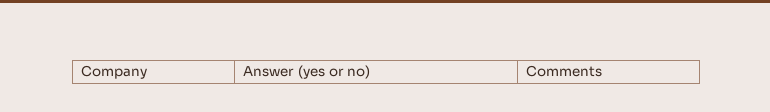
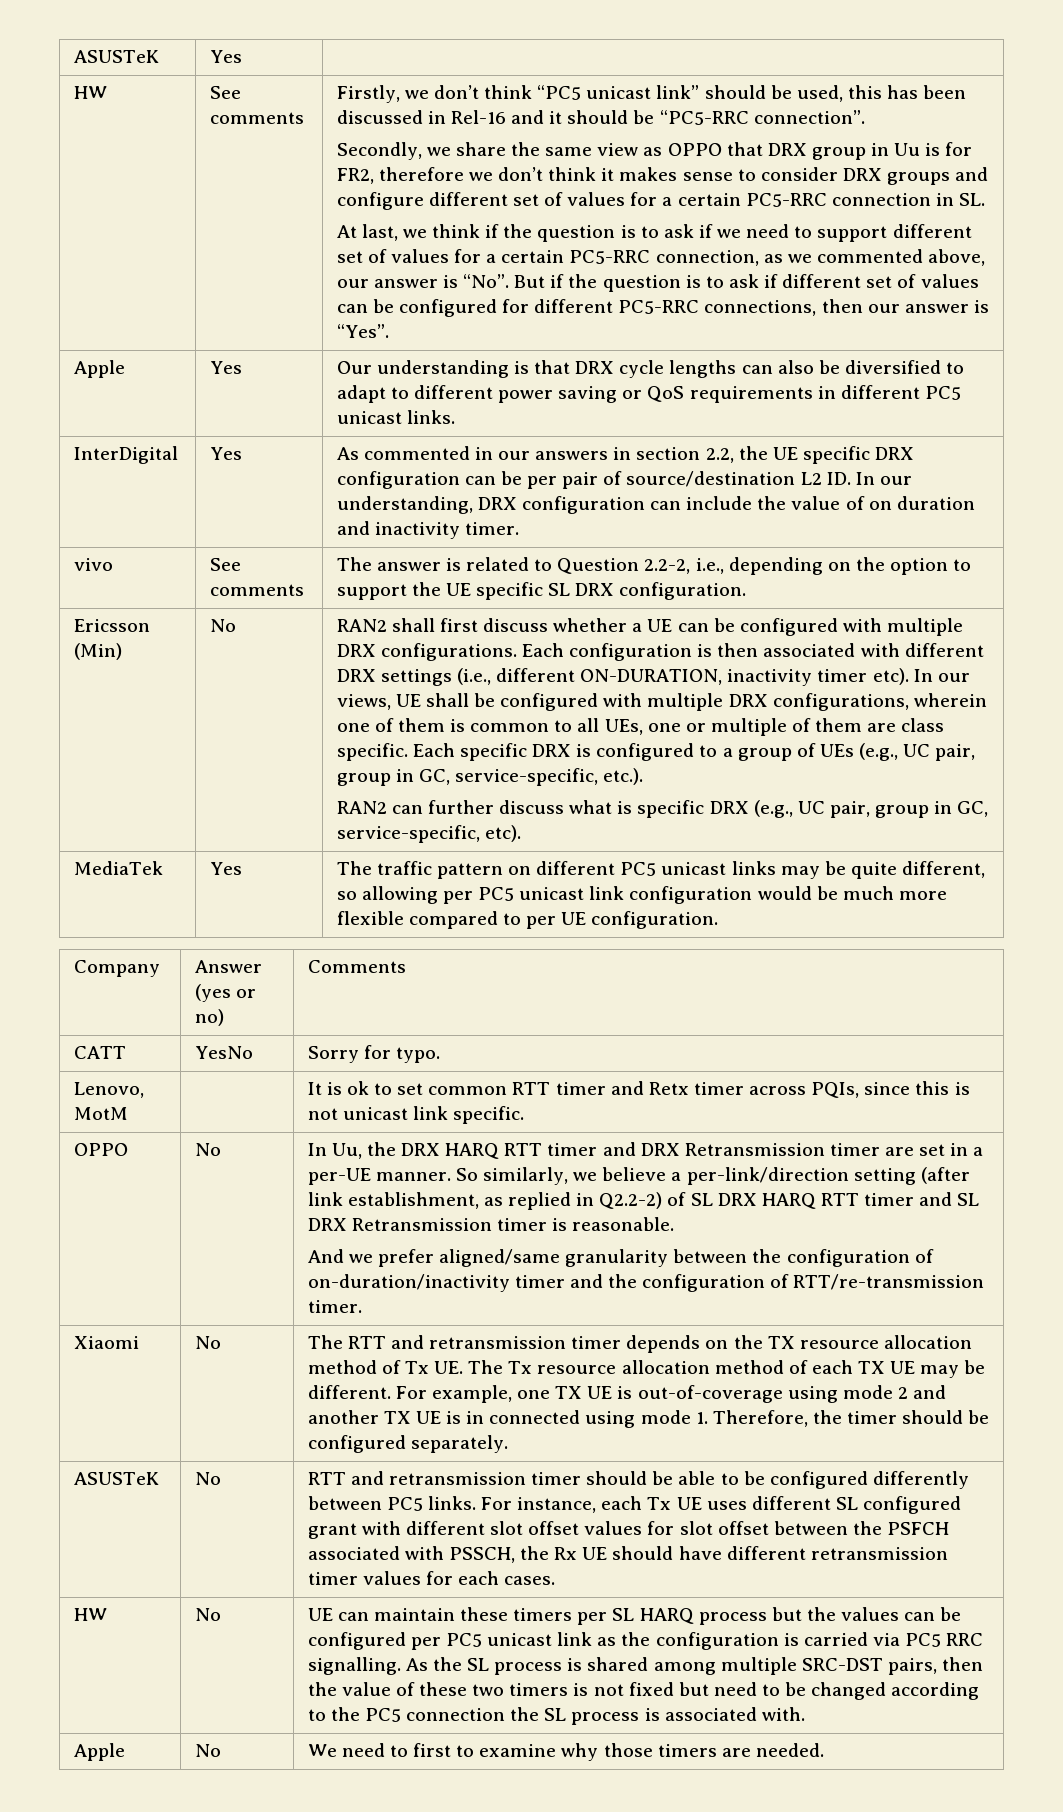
+ ASUSTeK | Yes |
+ HW | See comments | Firstly, we don’t think “PC5 unicast link” should be used, this has been discussed in Rel-16 and it should be “PC5-RRC connection”.
+ Secondly, we share the same view as OPPO that DRX group in Uu is for FR2, therefore we don’t think it makes sense to consider DRX groups and configure different set of values for a certain PC5-RRC connection in SL.
+ At last, we think if the question is to ask if we need to support different set of values for a certain PC5-RRC connection, as we commented above, our answer is “No”. But if the question is to ask if different set of values can be configured for different PC5-RRC connections, then our answer is “Yes”.
+ Apple | Yes | Our understanding is that DRX cycle lengths can also be diversified to adapt to different power saving or QoS requirements in different PC5 unicast links.
+ InterDigital | Yes | As commented in our answers in section 2.2, the UE specific DRX configuration can be per pair of source/destination L2 ID. In our understanding, DRX configuration can include the value of on duration and inactivity timer.
+ vivo | See comments | The answer is related to Question 2.2-2, i.e., depending on the option to support the UE specific SL DRX configuration.
+ Ericsson (Min) | No | RAN2 shall first discuss whether a UE can be configured with multiple DRX configurations. Each configuration is then associated with different DRX settings (i.e., different ON-DURATION, inactivity timer etc). In our views, UE shall be configured with multiple DRX configurations, wherein one of them is common to all UEs, one or multiple of them are class specific. Each specific DRX is configured to a group of UEs (e.g., UC pair, group in GC, service-specific, etc.).
+ RAN2 can further discuss what is specific DRX (e.g., UC pair, group in GC, service-specific, etc).
+ MediaTek | Yes | The traffic pattern on different PC5 unicast links may be quite different, so allowing per PC5 unicast link configuration would be much more flexible compared to per UE configuration.
+ CATT | YesNo | Sorry for typo.
+ Lenovo, MotM | | It is ok to set common RTT timer and Retx timer across PQIs, since this is not unicast link specific.
+ OPPO | No | In Uu, the DRX HARQ RTT timer and DRX Retransmission timer are set in a per-UE manner. So similarly, we believe a per-link/direction setting (after link establishment, as replied in Q2.2-2) of SL DRX HARQ RTT timer and SL DRX Retransmission timer is reasonable.
+ And we prefer aligned/same granularity between the configuration of on-duration/inactivity timer and the configuration of RTT/re-transmission timer.
+ Xiaomi | No | The RTT and retransmission timer depends on the TX resource allocation method of Tx UE. The Tx resource allocation method of each TX UE may be different. For example, one TX UE is out-of-coverage using mode 2 and another TX UE is in connected using mode 1. Therefore, the timer should be configured separately.
+ ASUSTeK | No | RTT and retransmission timer should be able to be configured differently between PC5 links. For instance, each Tx UE uses different SL configured grant with different slot offset values for slot offset between the PSFCH associated with PSSCH, the Rx UE should have different retransmission timer values for each cases.
+ HW | No | UE can maintain these timers per SL HARQ process but the values can be configured per PC5 unicast link as the configuration is carried via PC5 RRC signalling. As the SL process is shared among multiple SRC-DST pairs, then the value of these two timers is not fixed but need to be changed according to the PC5 connection the SL process is associated with.
+ Apple | No | We need to first to examine why those timers are needed.

